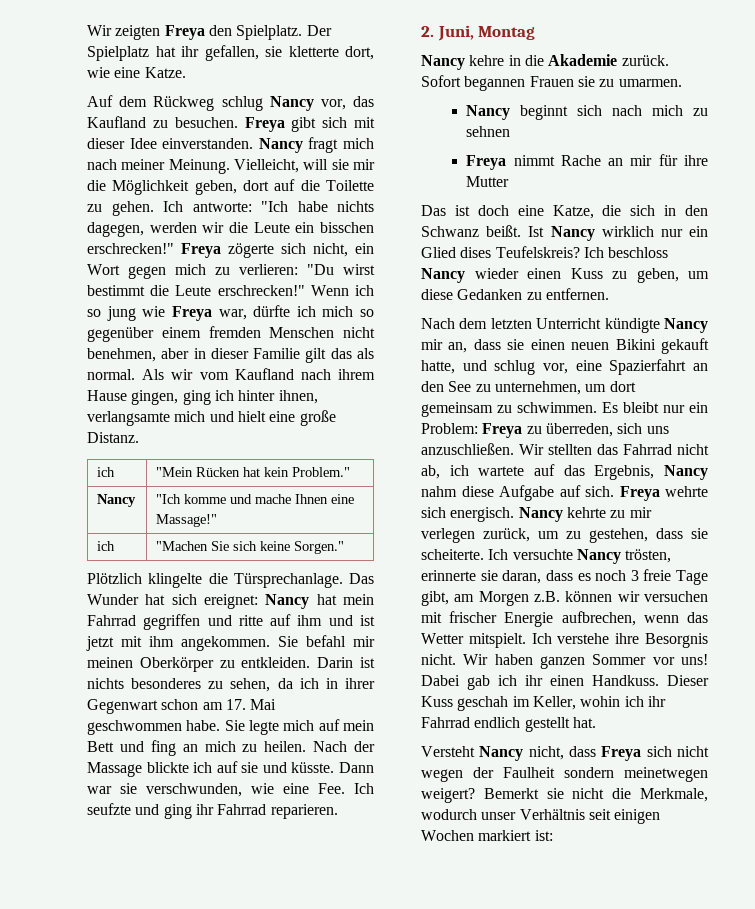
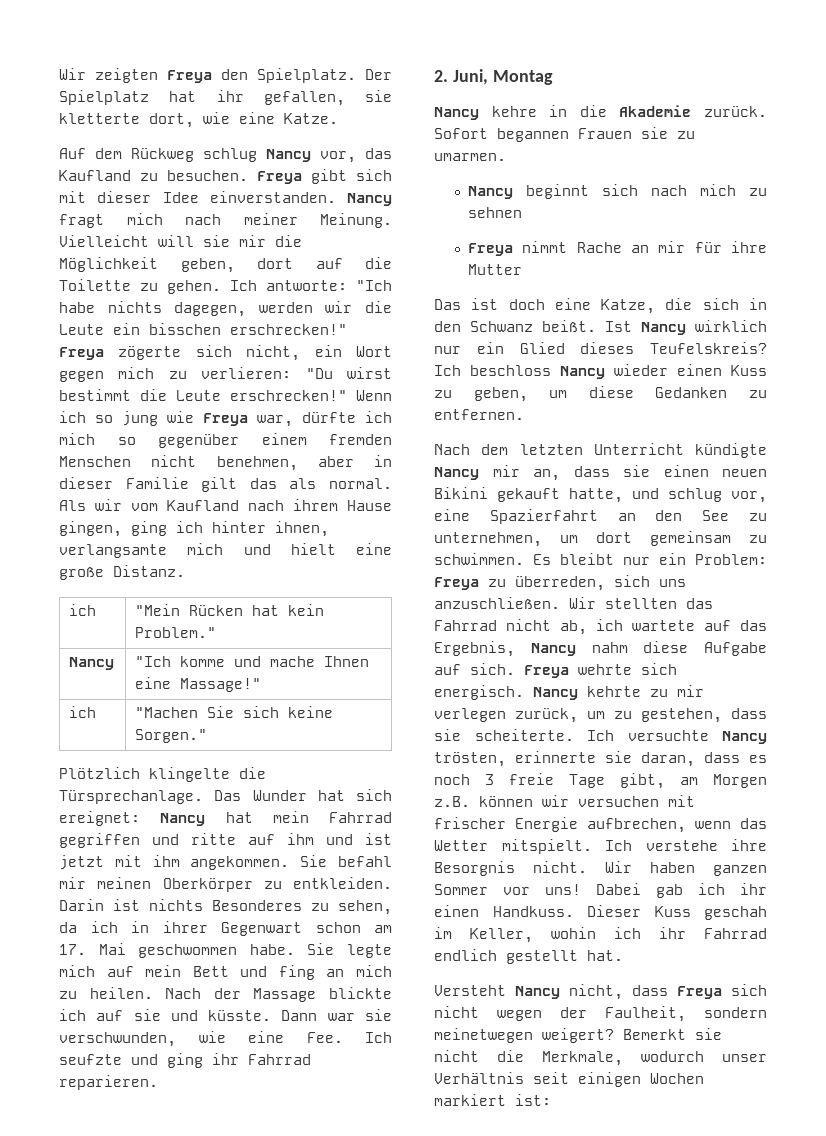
- Vielleicht, will sie mir die Möglichkeit geben, dort auf die Toilette zu gehen.
+ Vielleicht will sie mir die Möglichkeit geben, dort auf die Toilette zu gehen.
- Darin ist nichts besonderes zu sehen, da ich in ihrer Gegenwart schon am 17. Mai geschwommen habe.
+ Darin ist nichts Besonderes zu sehen, da ich in ihrer Gegenwart schon am 17. Mai geschwommen habe.
- Ist Nancy wirklich nur ein Glied dises Teufelskreis?
+ Ist Nancy wirklich nur ein Glied dieses Teufelskreis?
- Versteht Nancy nicht, dass Freya sich nicht wegen der Faulheit sondern meinetwegen weigert?
+ Versteht Nancy nicht, dass Freya sich nicht wegen der Faulheit, sondern meinetwegen weigert?

